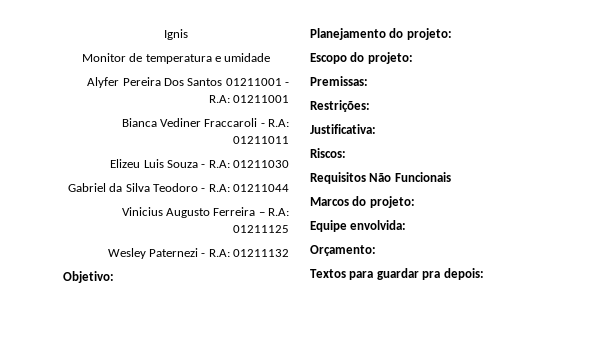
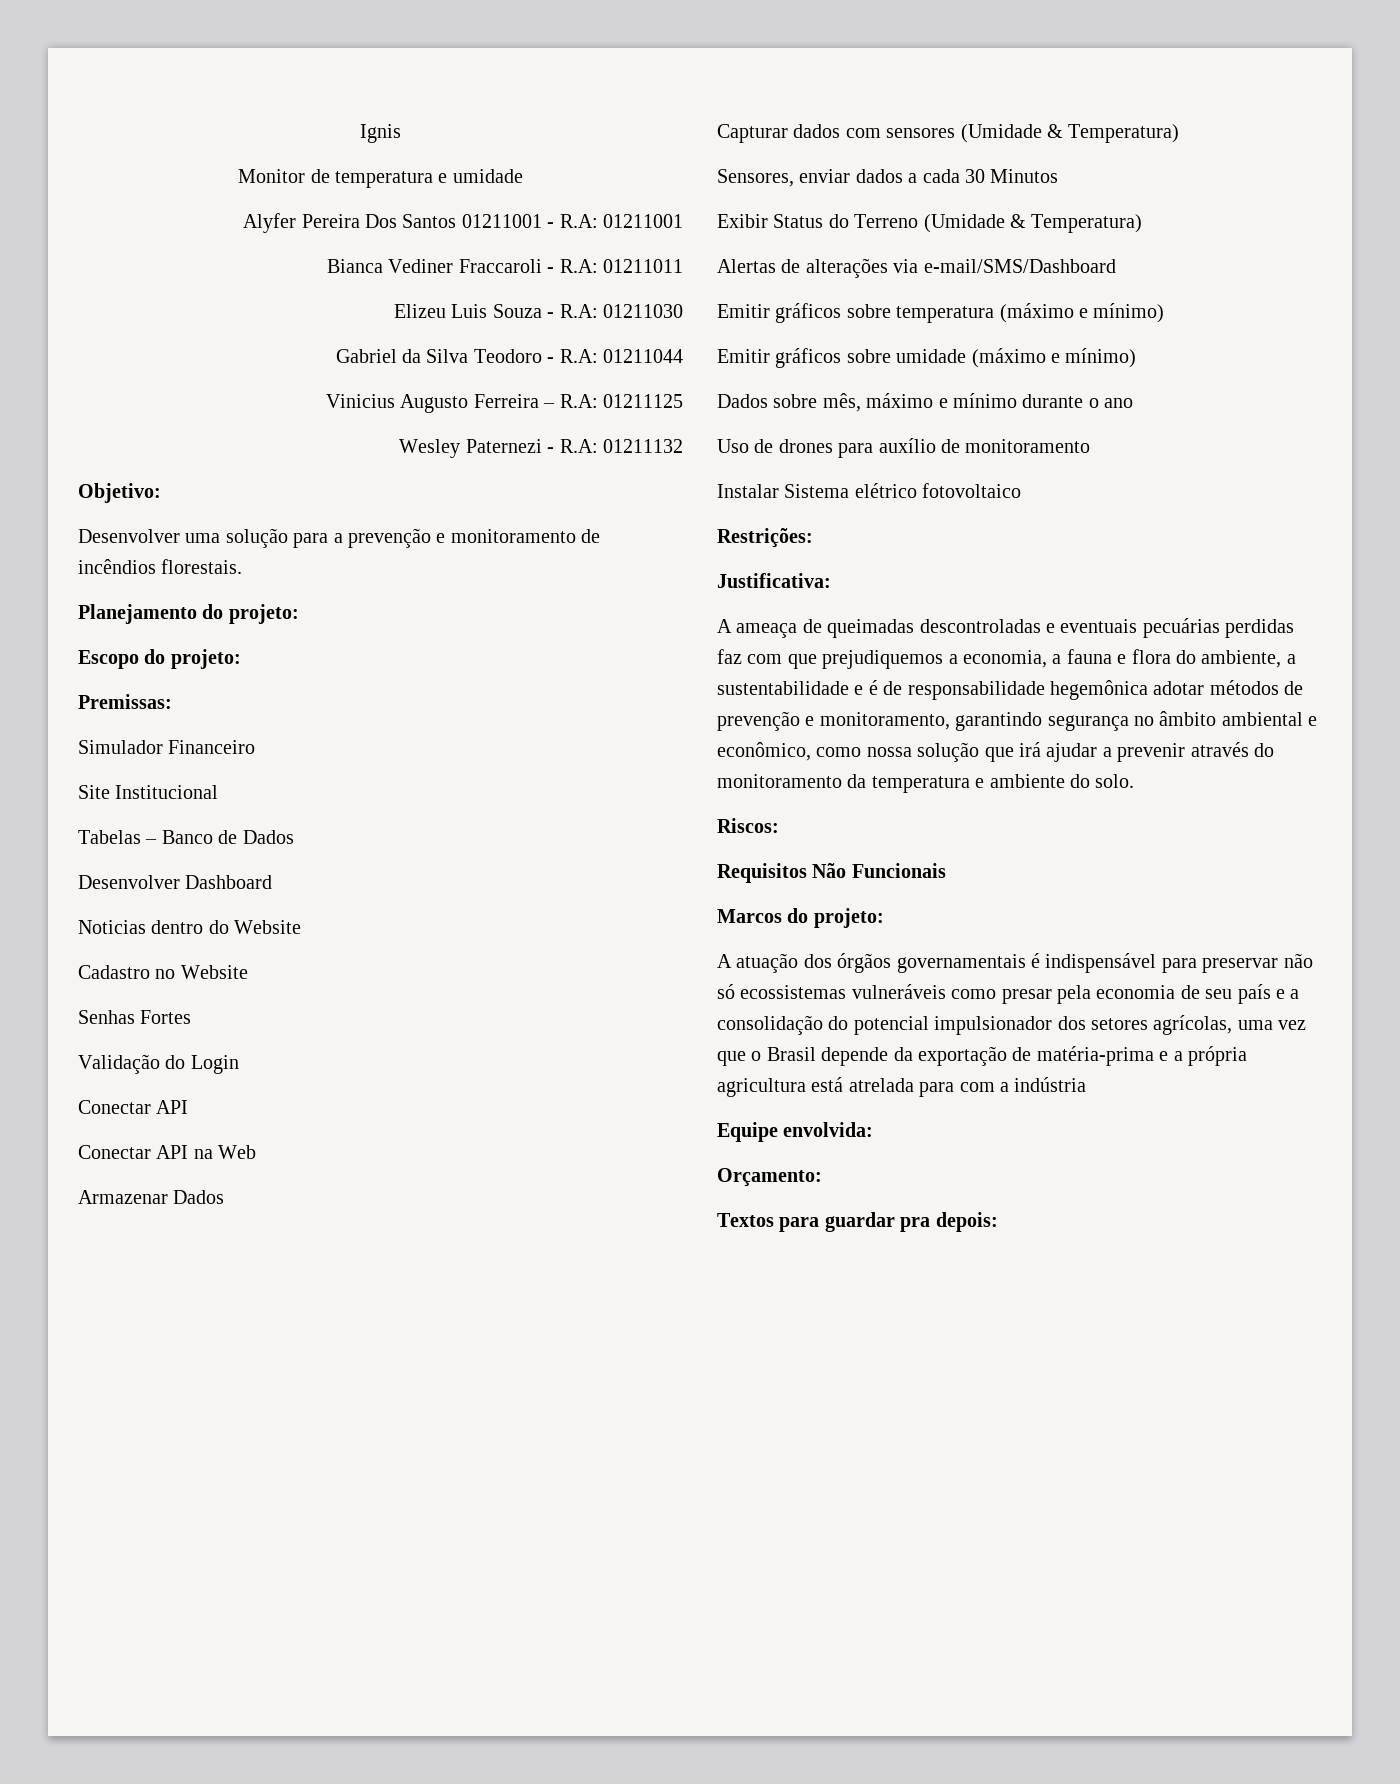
+ Desenvolver uma solução para a prevenção e monitoramento de incêndios florestais.
+ Simulador Financeiro
+ Site Institucional
+ Tabelas – Banco de Dados
+ Desenvolver Dashboard
+ Noticias dentro do Website
+ Cadastro no Website
+ Senhas Fortes
+ Validação do Login
+ Conectar API
+ Conectar API na Web
+ Armazenar Dados
+ Capturar dados com sensores (Umidade & Temperatura)
+ Sensores, enviar dados a cada 30 Minutos
+ Exibir Status do Terreno (Umidade & Temperatura)
+ Alertas de alterações via e-mail/SMS/Dashboard
+ Emitir gráficos sobre temperatura (máximo e mínimo)
+ Emitir gráficos sobre umidade (máximo e mínimo)
+ Dados sobre mês, máximo e mínimo durante o ano
+ Uso de drones para auxílio de monitoramento
+ Instalar Sistema elétrico fotovoltaico
  Restrições:
  Justificativa:
+ A ameaça de queimadas descontroladas e eventuais pecuárias perdidas faz com que prejudiquemos a economia, a fauna e flora do ambiente, a sustentabilidade e é de responsabilidade hegemônica adotar métodos de prevenção e monitoramento, garantindo segurança no âmbito ambiental e econômico, como nossa solução que irá ajudar a prevenir através do monitoramento da temperatura e ambiente do solo.
+ A atuação dos órgãos governamentais é indispensável para preservar não só ecossistemas vulneráveis como presar pela economia de seu país e a consolidação do potencial impulsionador dos setores agrícolas, uma vez que o Brasil depende da exportação de matéria-prima e a própria agricultura está atrelada para com a indústria

